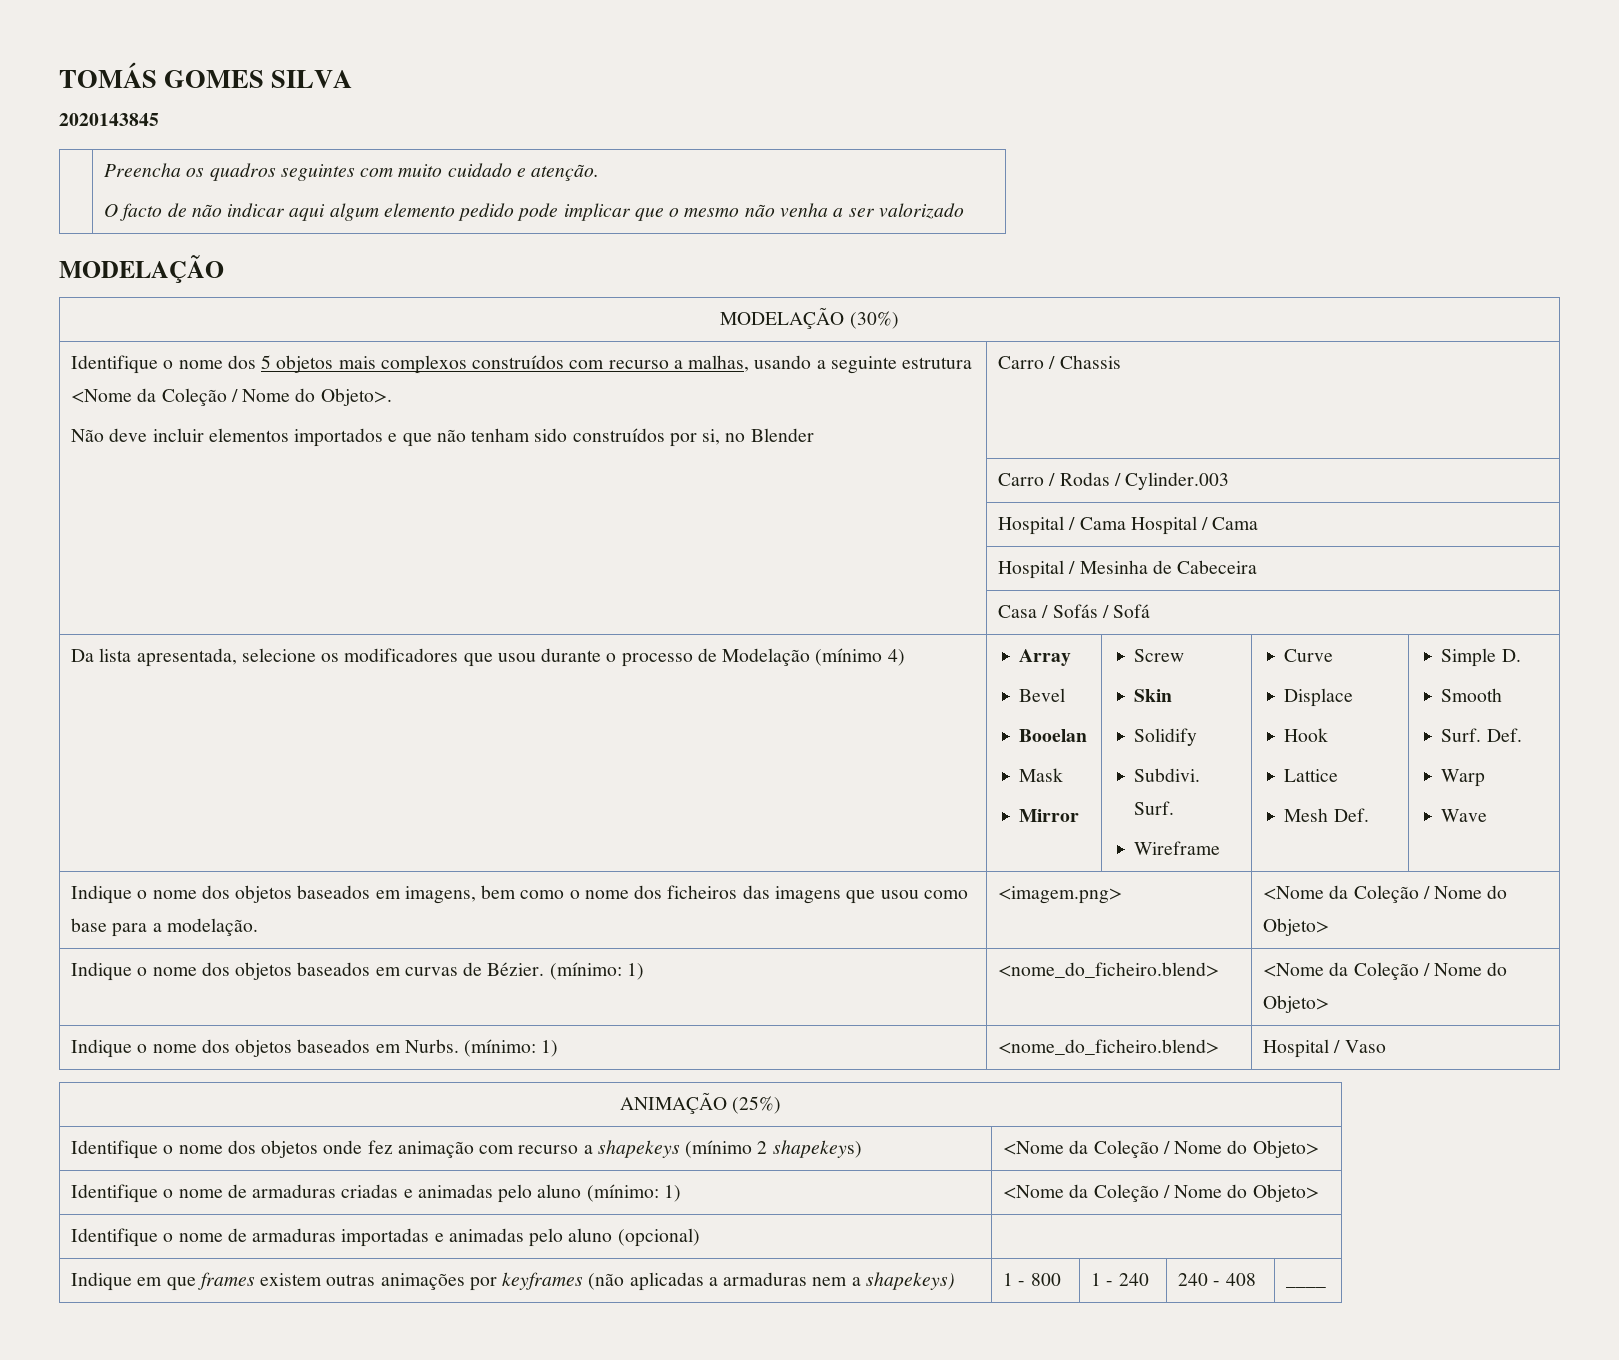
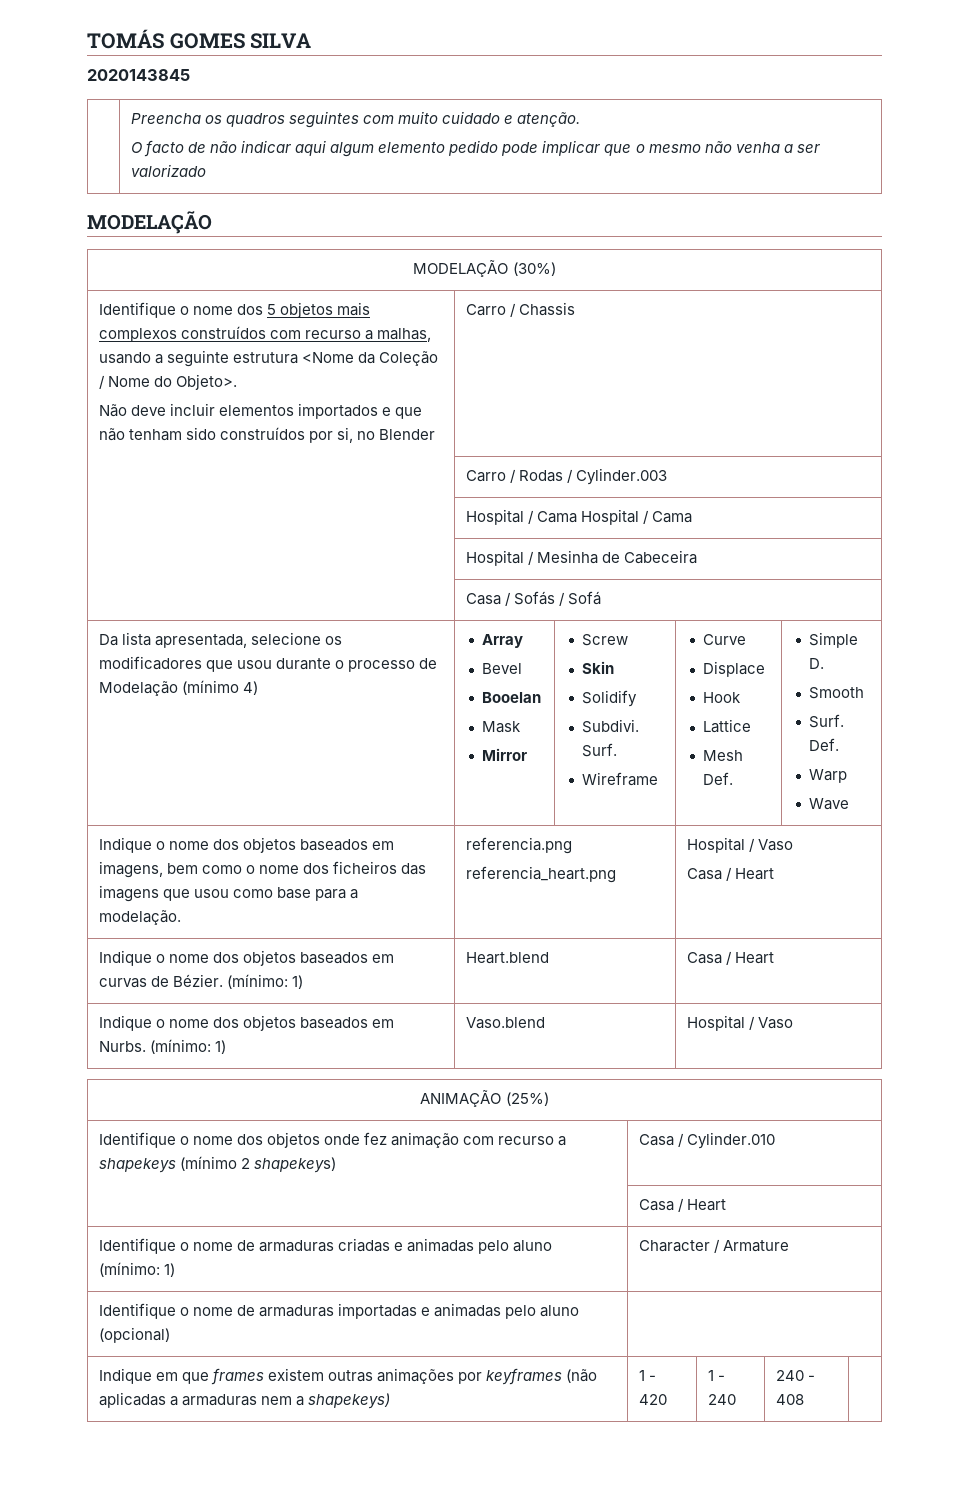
- Indique o nome dos objetos baseados em imagens, bem como o nome dos ficheiros das imagens que usou como base para a modelação. | <imagem.png> | <Nome da Coleção / Nome do Objeto>
+ Indique o nome dos objetos baseados em imagens, bem como o nome dos ficheiros das imagens que usou como base para a modelação. | referencia.png
+ referencia_heart.png | Hospital / Vaso
+ Casa / Heart
- Indique o nome dos objetos baseados em curvas de Bézier. (mínimo: 1) | <nome_do_ficheiro.blend> | <Nome da Coleção / Nome do Objeto>
+ Indique o nome dos objetos baseados em curvas de Bézier. (mínimo: 1) | Heart.blend | Casa / Heart
- Indique o nome dos objetos baseados em Nurbs. (mínimo: 1) | <nome_do_ficheiro.blend> | Hospital / Vaso
+ Indique o nome dos objetos baseados em Nurbs. (mínimo: 1) | Vaso.blend | Hospital / Vaso
- Identifique o nome dos objetos onde fez animação com recurso a shapekeys (mínimo 2 shapekeys) | <Nome da Coleção / Nome do Objeto>
+ Identifique o nome dos objetos onde fez animação com recurso a shapekeys (mínimo 2 shapekeys) | Casa / Cylinder.010
+ | Casa / Heart
- Identifique o nome de armaduras criadas e animadas pelo aluno (mínimo: 1) | <Nome da Coleção / Nome do Objeto>
+ Identifique o nome de armaduras criadas e animadas pelo aluno (mínimo: 1) | Character / Armature
- Indique em que frames existem outras animações por keyframes (não aplicadas a armaduras nem a shapekeys) | 1 - 800 | 1 - 240 | 240 - 408 | ____
+ Indique em que frames existem outras animações por keyframes (não aplicadas a armaduras nem a shapekeys) | 1 - 420 | 1 - 240 | 240 - 408 |

